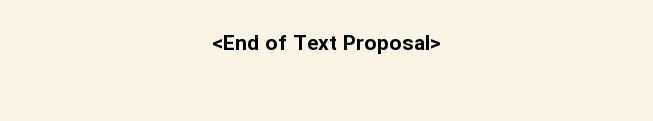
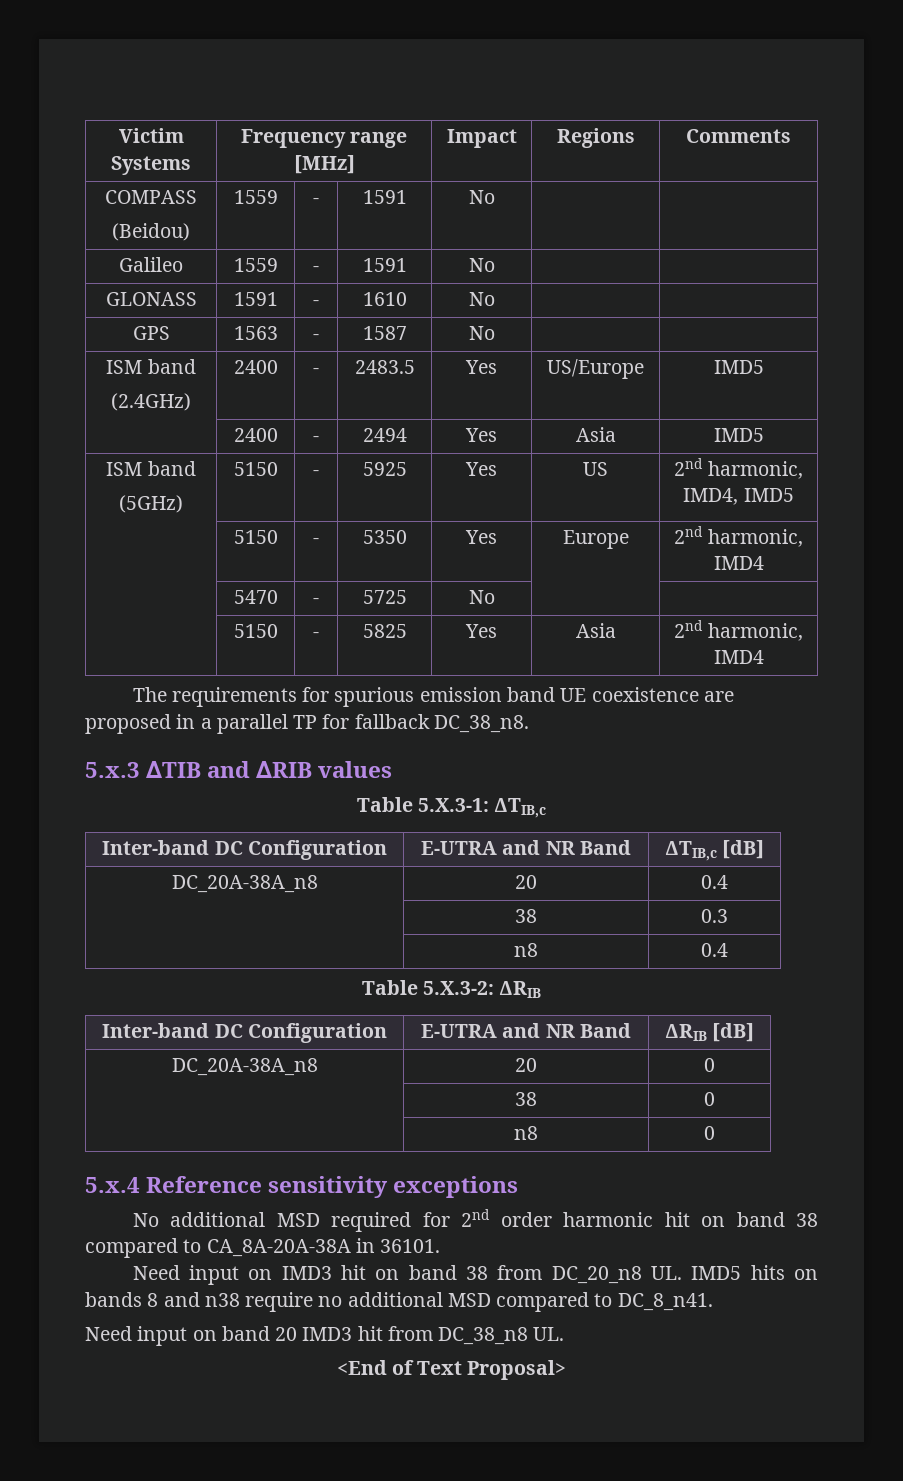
+ Victim Systems | Frequency range [MHz] | Impact | Regions | Comments
+ COMPASS
+ (Beidou) | 1559 | - | 1591 | No | |
+ Galileo | 1559 | - | 1591 | No | |
+ GLONASS | 1591 | - | 1610 | No | |
+ GPS | 1563 | - | 1587 | No | |
+ ISM band
+ (2.4GHz) | 2400 | - | 2483.5 | Yes | US/Europe | IMD5
+ | 2400 | - | 2494 | Yes | Asia | IMD5
+ ISM band
+ (5GHz) | 5150 | - | 5925 | Yes | US | 2nd harmonic, IMD4, IMD5
+ | 5150 | - | 5350 | Yes | Europe | 2nd harmonic, IMD4
+ | 5470 | - | 5725 | No | |
+ | 5150 | - | 5825 | Yes | Asia | 2nd harmonic, IMD4
+ The requirements for spurious emission band UE coexistence are proposed in a parallel TP for fallback DC_38_n8.
+ 5.x.3 ∆TIB and ∆RIB values
+ Table 5.X.3-1: ΔTIB,c
+ Inter-band DC Configuration | E-UTRA and NR Band | ΔTIB,c [dB]
+ DC_20A-38A_n8 | 20 | 0.4
+ | 38 | 0.3
+ | n8 | 0.4
+ Table 5.X.3-2: ΔRIB
+ Inter-band DC Configuration | E-UTRA and NR Band | ΔRIB [dB]
+ DC_20A-38A_n8 | 20 | 0
+ | 38 | 0
+ | n8 | 0
+ 5.x.4 Reference sensitivity exceptions
+ No additional MSD required for 2nd order harmonic hit on band 38 compared to CA_8A-20A-38A in 36101.
+ Need input on IMD3 hit on band 38 from DC_20_n8 UL. IMD5 hits on bands 8 and n38 require no additional MSD compared to DC_8_n41.
+ Need input on band 20 IMD3 hit from DC_38_n8 UL.

